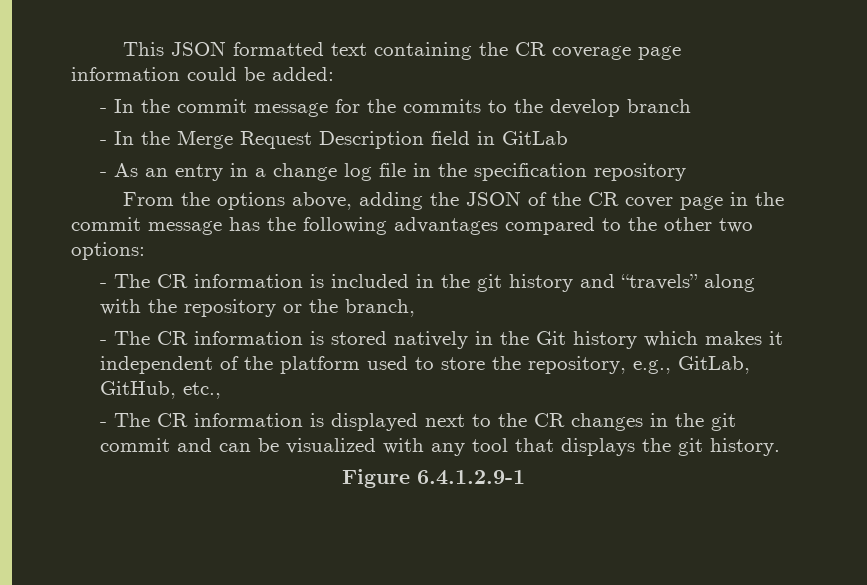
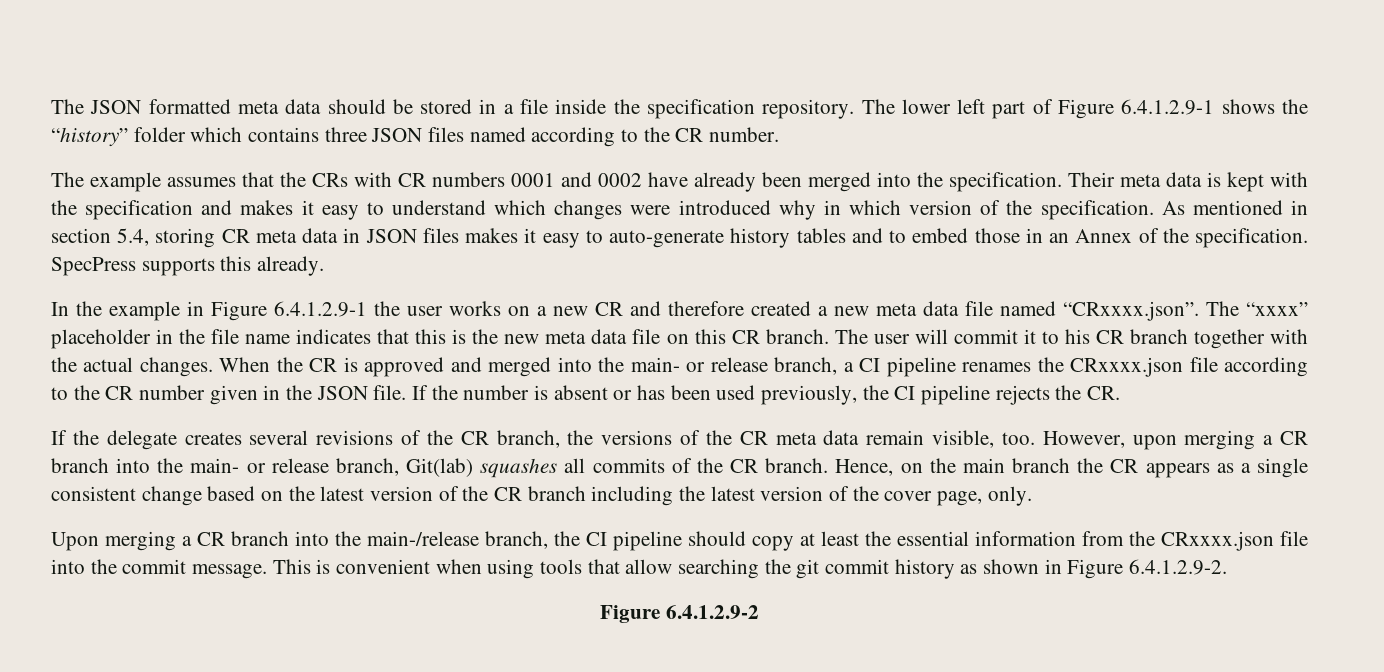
- This JSON formatted text containing the CR coverage page information could be added:
- - In the commit message for the commits to the develop branch
- - In the Merge Request Description field in GitLab
- - As an entry in a change log file in the specification repository
- From the options above, adding the JSON of the CR cover page in the commit message has the following advantages compared to the other two options:
- - The CR information is included in the git history and “travels” along with the repository or the branch,
- - The CR information is stored natively in the Git history which makes it independent of the platform used to store the repository, e.g., GitLab, GitHub, etc.,
- - The CR information is displayed next to the CR changes in the git commit and can be visualized with any tool that displays the git history.
- Figure 6.4.1.2.9-1
+ The JSON formatted meta data should be stored in a file inside the specification repository. The lower left part of Figure 6.4.1.2.9-1 shows the “history” folder which contains three JSON files named according to the CR number.
+ The example assumes that the CRs with CR numbers 0001 and 0002 have already been merged into the specification. Their meta data is kept with the specification and makes it easy to understand which changes were introduced why in which version of the specification. As mentioned in section 5.4, storing CR meta data in JSON files makes it easy to auto-generate history tables and to embed those in an Annex of the specification. SpecPress supports this already.
+ In the example in Figure 6.4.1.2.9-1 the user works on a new CR and therefore created a new meta data file named “CRxxxx.json”. The “xxxx” placeholder in the file name indicates that this is the new meta data file on this CR branch. The user will commit it to his CR branch together with the actual changes. When the CR is approved and merged into the main- or release branch, a CI pipeline renames the CRxxxx.json file according to the CR number given in the JSON file. If the number is absent or has been used previously, the CI pipeline rejects the CR.
+ If the delegate creates several revisions of the CR branch, the versions of the CR meta data remain visible, too. However, upon merging a CR branch into the main- or release branch, Git(lab) squashes all commits of the CR branch. Hence, on the main branch the CR appears as a single consistent change based on the latest version of the CR branch including the latest version of the cover page, only.
+ Upon merging a CR branch into the main-/release branch, the CI pipeline should copy at least the essential information from the CRxxxx.json file into the commit message. This is convenient when using tools that allow searching the git commit history as shown in Figure 6.4.1.2.9-2.
+ Figure 6.4.1.2.9-2

